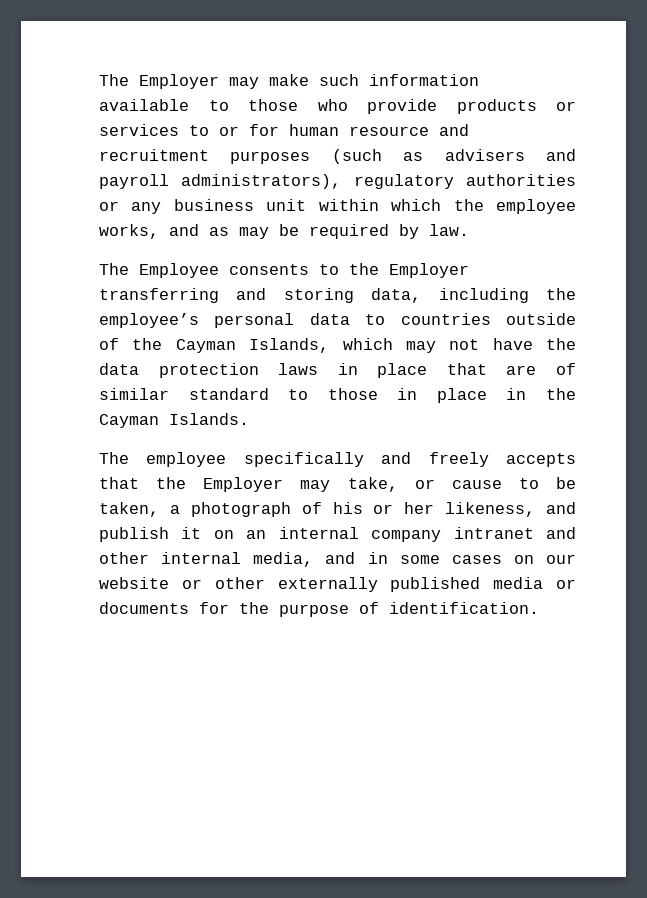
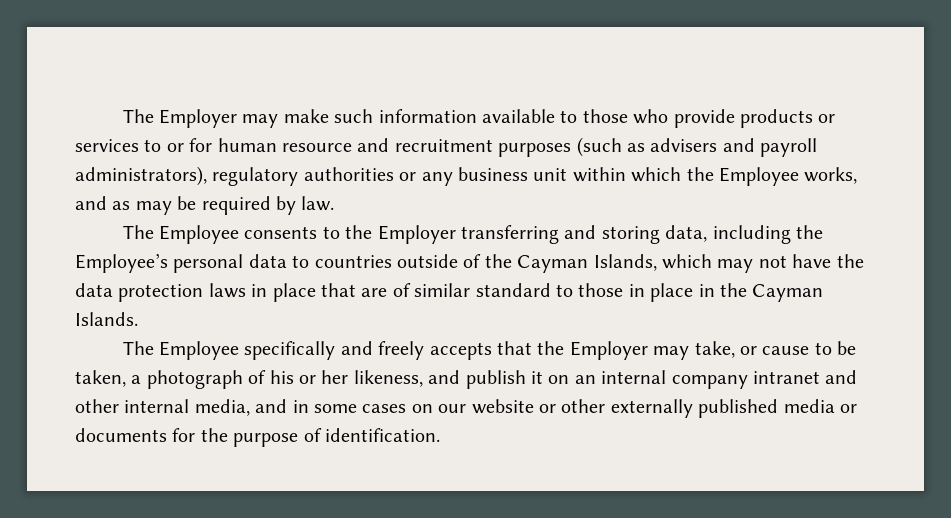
- The Employer may make such information available to those who provide products or services to or for human resource and recruitment purposes (such as advisers and payroll administrators), regulatory authorities or any business unit within which the employee works, and as may be required by law.
+ The Employer may make such information available to those who provide products or services to or for human resource and recruitment purposes (such as advisers and payroll administrators), regulatory authorities or any business unit within which the Employee works, and as may be required by law.
- The Employee consents to the Employer transferring and storing data, including the employee’s personal data to countries outside of the Cayman Islands, which may not have the data protection laws in place that are of similar standard to those in place in the Cayman Islands.
+ The Employee consents to the Employer transferring and storing data, including the Employee’s personal data to countries outside of the Cayman Islands, which may not have the data protection laws in place that are of similar standard to those in place in the Cayman Islands.
- The employee specifically and freely accepts that the Employer may take, or cause to be taken, a photograph of his or her likeness, and publish it on an internal company intranet and other internal media, and in some cases on our website or other externally published media or documents for the purpose of identification.
+ The Employee specifically and freely accepts that the Employer may take, or cause to be taken, a photograph of his or her likeness, and publish it on an internal company intranet and other internal media, and in some cases on our website or other externally published media or documents for the purpose of identification.

